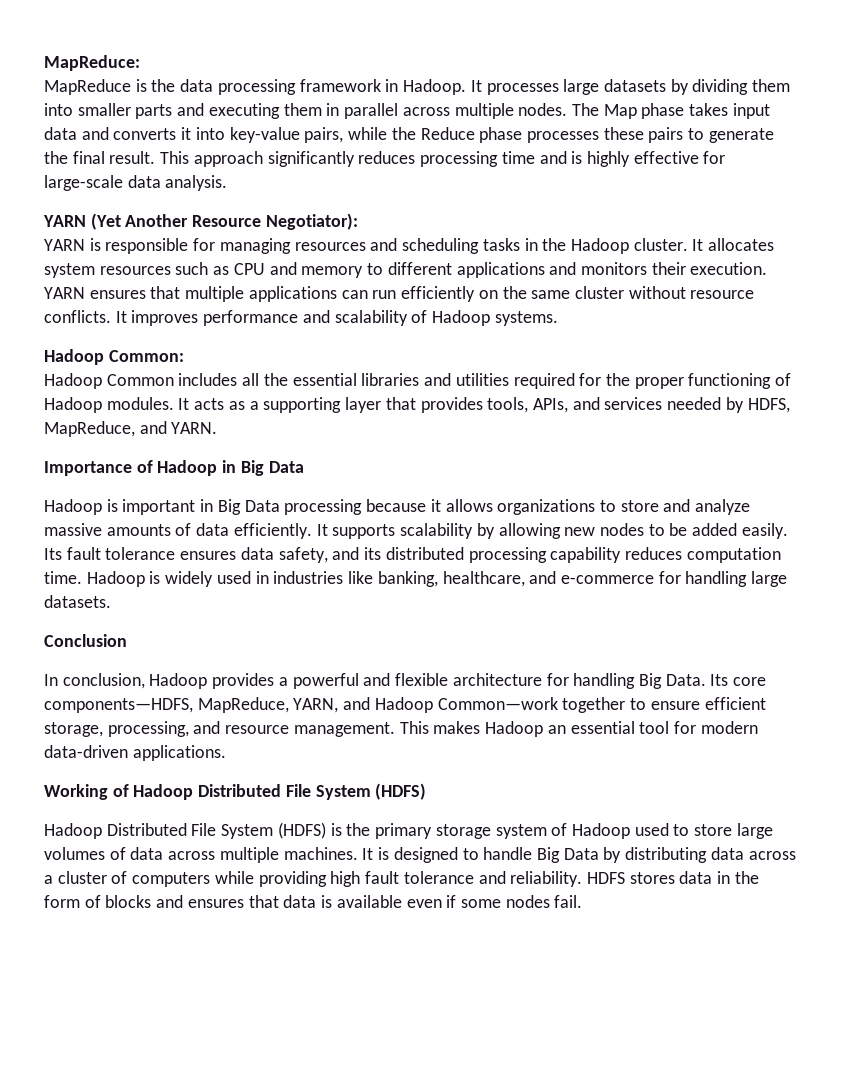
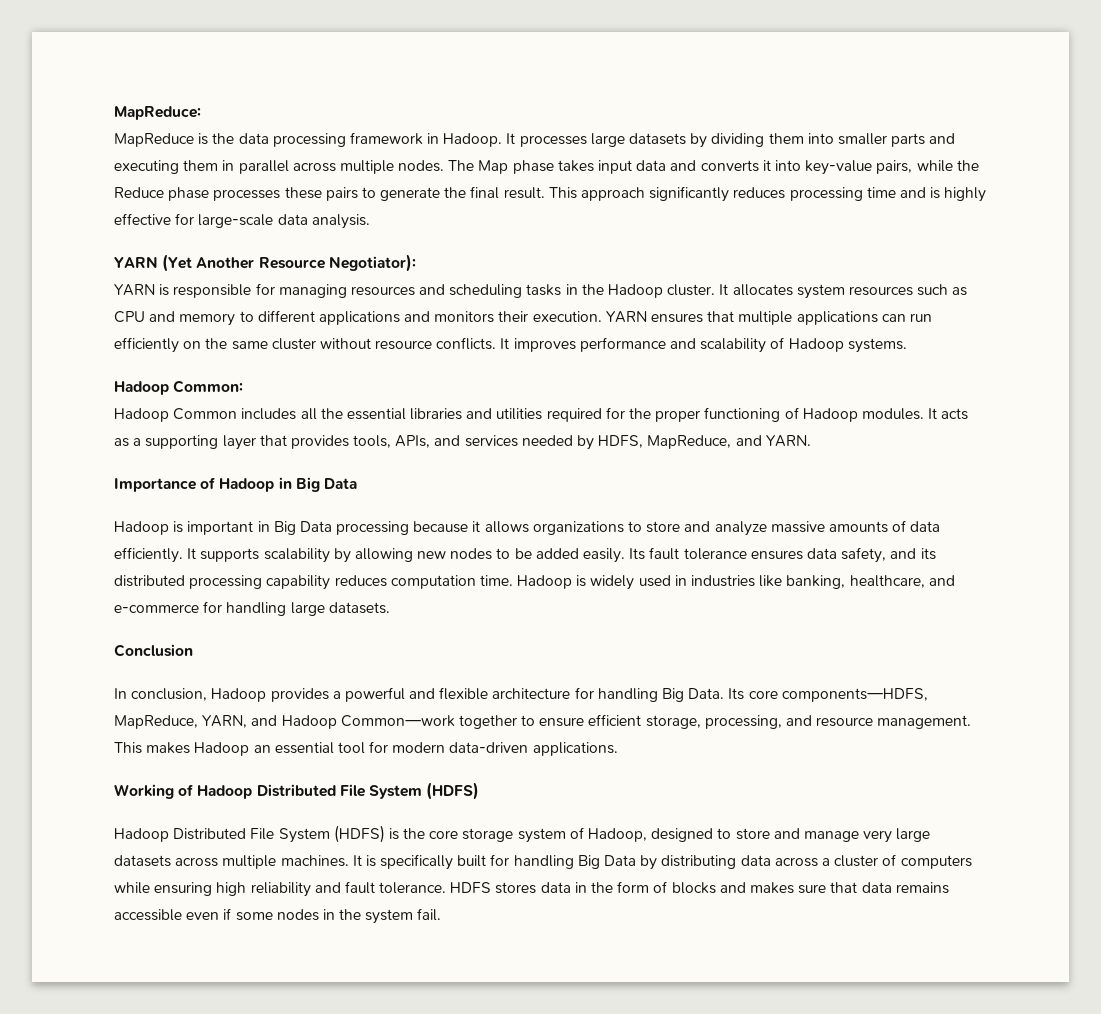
- Hadoop Distributed File System (HDFS) is the primary storage system of Hadoop used to store large volumes of data across multiple machines.
+ Hadoop Distributed File System (HDFS) is the core storage system of Hadoop, designed to store and manage very large datasets across multiple machines.
- It is designed to handle Big Data by distributing data across a cluster of computers while providing high fault tolerance and reliability.
+ It is specifically built for handling Big Data by distributing data across a cluster of computers while ensuring high reliability and fault tolerance.
- HDFS stores data in the form of blocks and ensures that data is available even if some nodes fail.
+ HDFS stores data in the form of blocks and makes sure that data remains accessible even if some nodes in the system fail.

